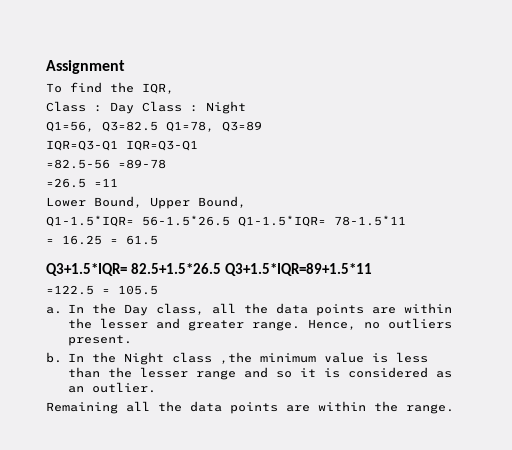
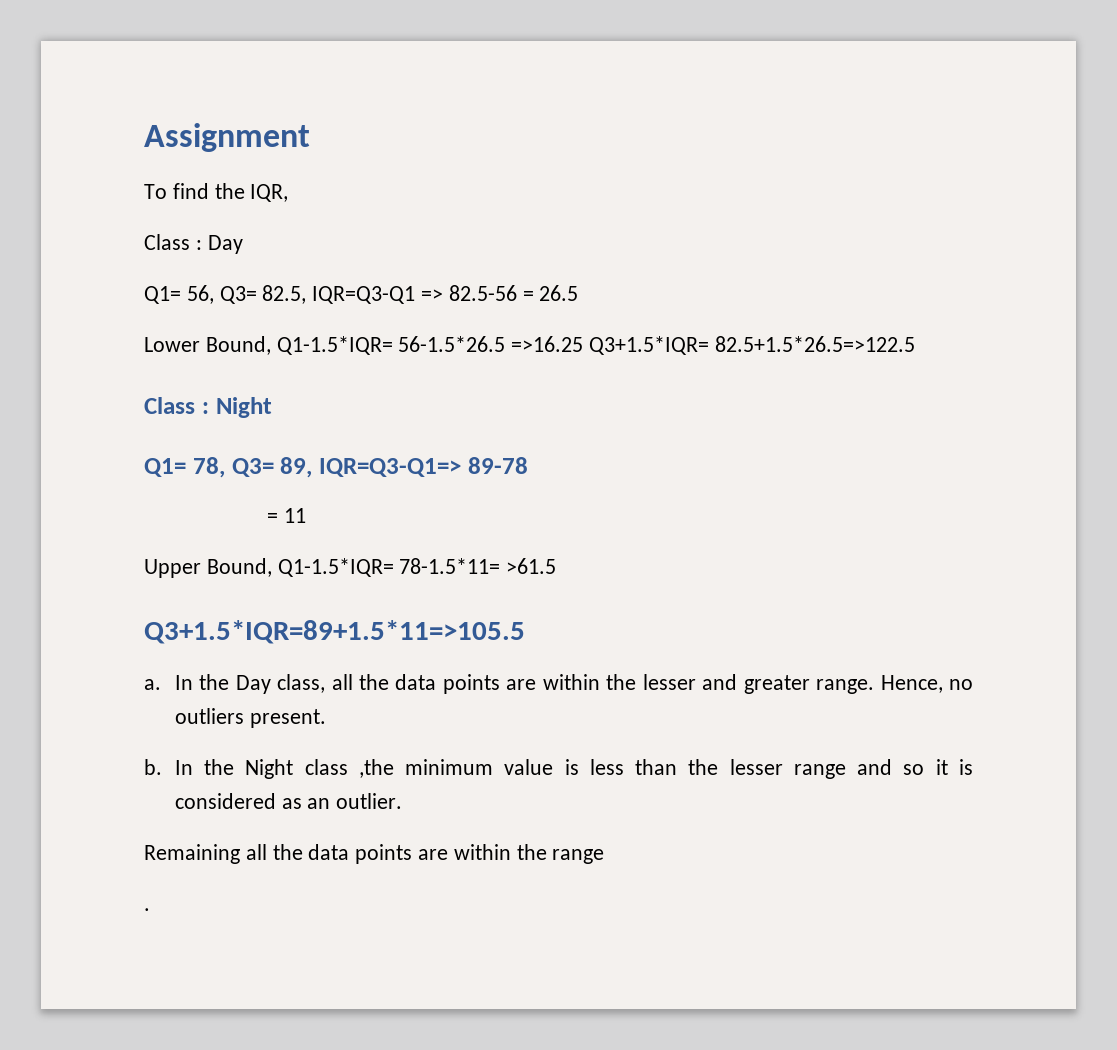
- Class : Day Class : Night
- Q1=56, Q3=82.5 Q1=78, Q3=89
- IQR=Q3-Q1 IQR=Q3-Q1
- =82.5-56 =89-78
- =26.5 =11
- Lower Bound, Upper Bound,
- Q1-1.5*IQR= 56-1.5*26.5 Q1-1.5*IQR= 78-1.5*11
- = 16.25 = 61.5
- Q3+1.5*IQR= 82.5+1.5*26.5 Q3+1.5*IQR=89+1.5*11
- =122.5 = 105.5
+ Class : Day
+ Q1= 56, Q3= 82.5, IQR=Q3-Q1 => 82.5-56 = 26.5
+ Lower Bound, Q1-1.5*IQR= 56-1.5*26.5 =>16.25 Q3+1.5*IQR= 82.5+1.5*26.5=>122.5
+ Class : Night
+ Q1= 78, Q3= 89, IQR=Q3-Q1=> 89-78
+ = 11
+ Upper Bound, Q1-1.5*IQR= 78-1.5*11= >61.5
+ Q3+1.5*IQR=89+1.5*11=>105.5
- Remaining all the data points are within the range.
+ Remaining all the data points are within the range
+ .

